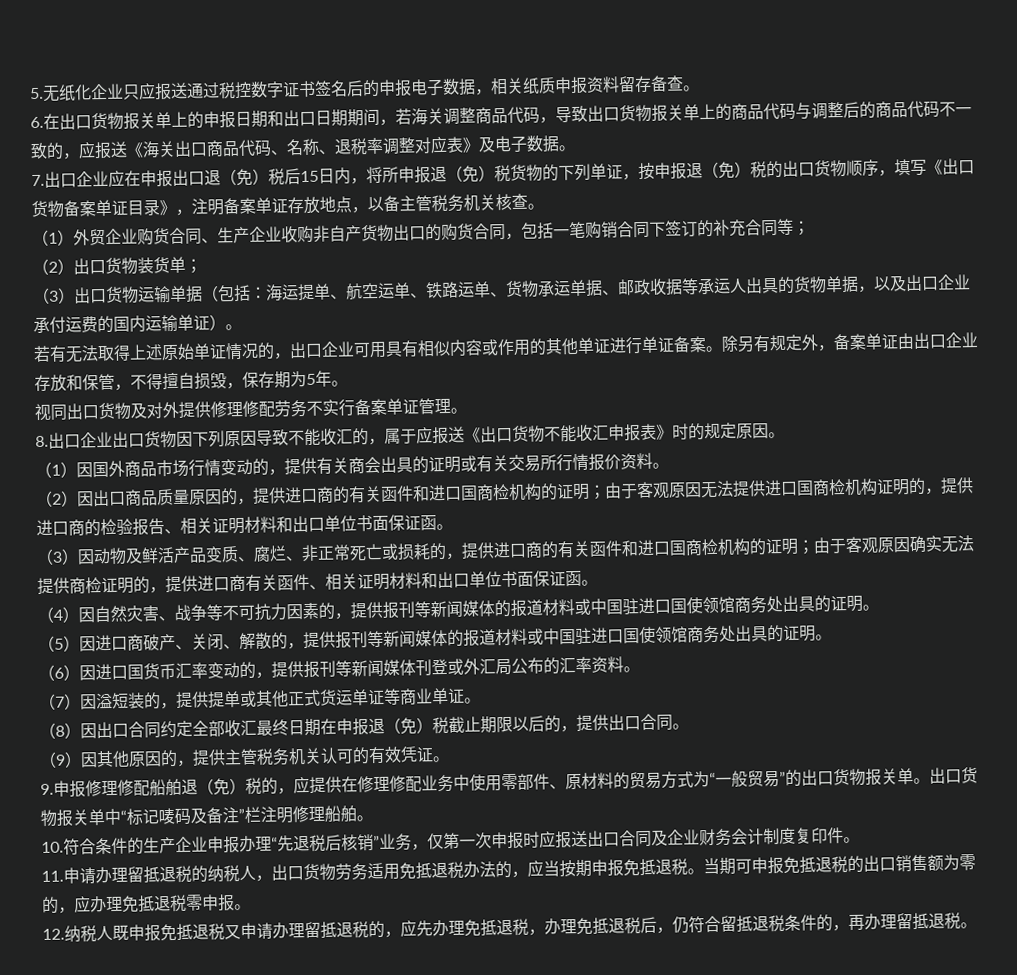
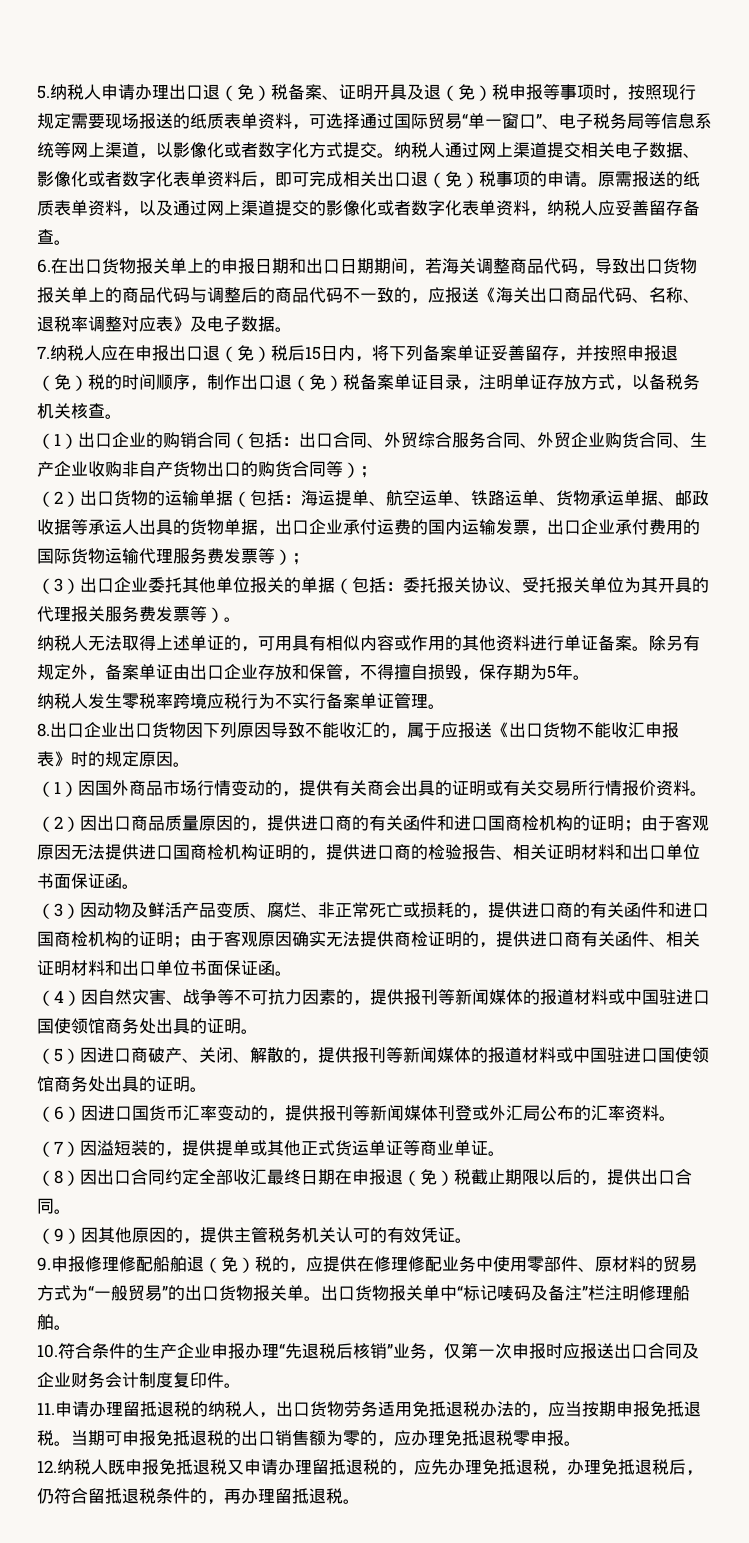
- 5.无纸化企业只应报送通过税控数字证书签名后的申报电子数据，相关纸质申报资料留存备查。
+ 5.纳税人申请办理出口退（免）税备案、证明开具及退（免）税申报等事项时，按照现行规定需要现场报送的纸质表单资料，可选择通过国际贸易“单一窗口”、电子税务局等信息系统等网上渠道，以影像化或者数字化方式提交。纳税人通过网上渠道提交相关电子数据、影像化或者数字化表单资料后，即可完成相关出口退（免）税事项的申请。原需报送的纸质表单资料，以及通过网上渠道提交的影像化或者数字化表单资料，纳税人应妥善留存备查。
- 7.出口企业应在申报出口退（免）税后15日内，将所申报退（免）税货物的下列单证，按申报退（免）税的出口货物顺序，填写《出口货物备案单证目录》，注明备案单证存放地点，以备主管税务机关核查。
+ 7.纳税人应在申报出口退（免）税后15日内，将下列备案单证妥善留存，并按照申报退（免）税的时间顺序，制作出口退（免）税备案单证目录，注明单证存放方式，以备税务机关核查。
- （1）外贸企业购货合同、生产企业收购非自产货物出口的购货合同，包括一笔购销合同下签订的补充合同等；
+ （1）出口企业的购销合同（包括：出口合同、外贸综合服务合同、外贸企业购货合同、生产企业收购非自产货物出口的购货合同等）；
- （2）出口货物装货单；
- （3）出口货物运输单据（包括：海运提单、航空运单、铁路运单、货物承运单据、邮政收据等承运人出具的货物单据，以及出口企业承付运费的国内运输单证）。
+ （2）出口货物的运输单据（包括：海运提单、航空运单、铁路运单、货物承运单据、邮政收据等承运人出具的货物单据，出口企业承付运费的国内运输发票，出口企业承付费用的国际货物运输代理服务费发票等）；
+ （3）出口企业委托其他单位报关的单据（包括：委托报关协议、受托报关单位为其开具的代理报关服务费发票等）。
- 若有无法取得上述原始单证情况的，出口企业可用具有相似内容或作用的其他单证进行单证备案。
+ 纳税人无法取得上述单证的，可用具有相似内容或作用的其他资料进行单证备案。
- 视同出口货物及对外提供修理修配劳务不实行备案单证管理。
+ 纳税人发生零税率跨境应税行为不实行备案单证管理。

